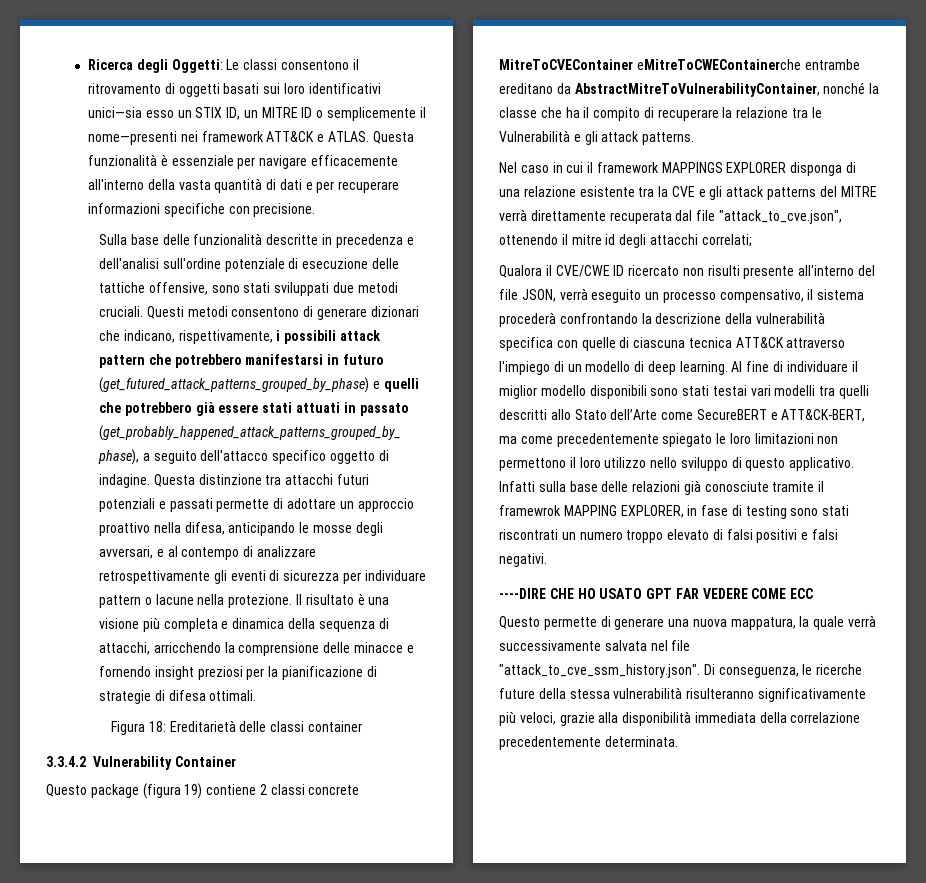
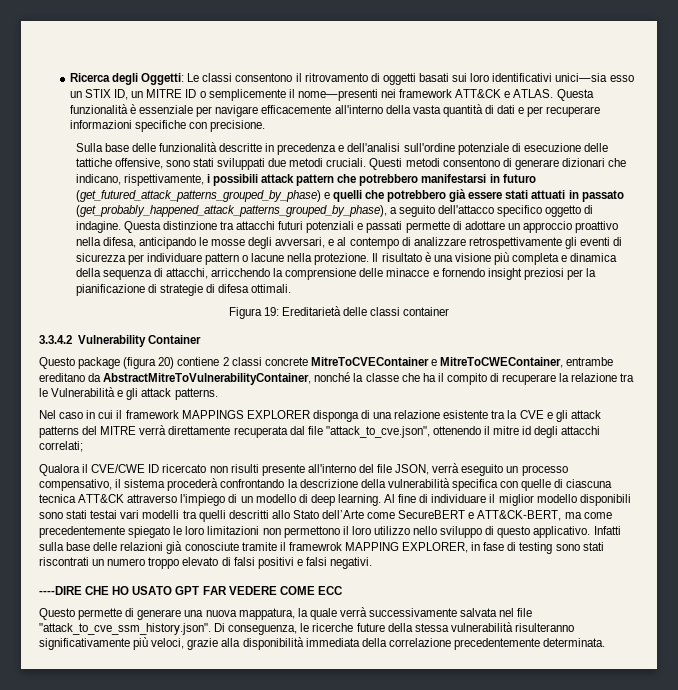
- Figura 18: Ereditarietà delle classi container
+ Figura 19: Ereditarietà delle classi container
- Questo package (figura 19) contiene 2 classi concrete MitreToCVEContainer eMitreToCWEContainerche entrambe ereditano da AbstractMitreToVulnerabilityContainer, nonché la classe che ha il compito di recuperare la relazione tra le Vulnerabilità e gli attack patterns.
+ Questo package (figura 20) contiene 2 classi concrete MitreToCVEContainer e MitreToCWEContainer, entrambe ereditano da AbstractMitreToVulnerabilityContainer, nonché la classe che ha il compito di recuperare la relazione tra le Vulnerabilità e gli attack patterns.

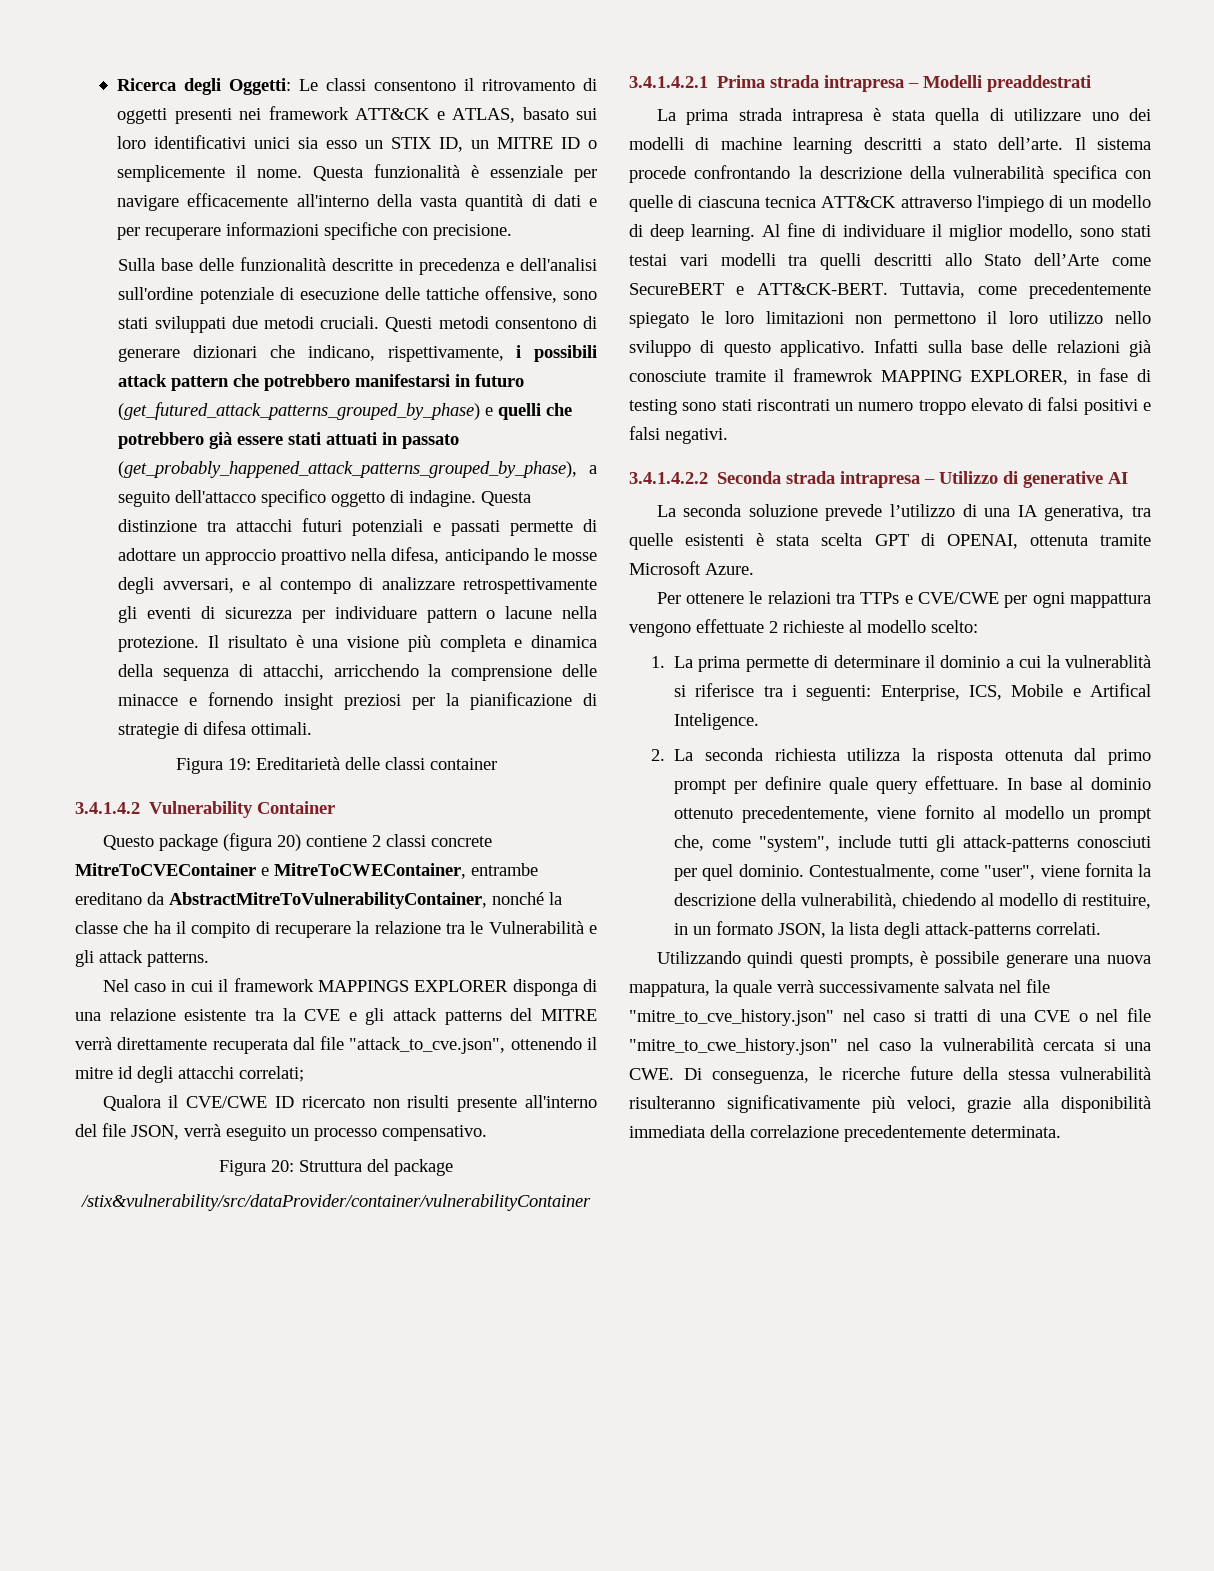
- Ricerca degli Oggetti: Le classi consentono il ritrovamento di oggetti basati sui loro identificativi unici—sia esso un STIX ID, un MITRE ID o semplicemente il nome—presenti nei framework ATT&CK e ATLAS.
+ Ricerca degli Oggetti: Le classi consentono il ritrovamento di oggetti presenti nei framework ATT&CK e ATLAS, basato sui loro identificativi unici sia esso un STIX ID, un MITRE ID o semplicemente il nome.
- 3.3.4.2 Vulnerability Container
+ 3.4.1.4.2 Vulnerability Container
- Qualora il CVE/CWE ID ricercato non risulti presente all'interno del file JSON, verrà eseguito un processo compensativo, il sistema procederà confrontando la descrizione della vulnerabilità specifica con quelle di ciascuna tecnica ATT&CK attraverso l'impiego di un modello di deep learning.
+ Qualora il CVE/CWE ID ricercato non risulti presente all'interno del file JSON, verrà eseguito un processo compensativo.
+ Figura 20: Struttura del package
+ /stix&vulnerability/src/dataProvider/container/vulnerabilityContainer
+ 3.4.1.4.2.1 Prima strada intrapresa – Modelli preaddestrati
+ La prima strada intrapresa è stata quella di utilizzare uno dei modelli di machine learning descritti a stato dell’arte. Il sistema procede confrontando la descrizione della vulnerabilità specifica con quelle di ciascuna tecnica ATT&CK attraverso l'impiego di un modello di deep learning.
- Al fine di individuare il miglior modello disponibili sono stati testai vari modelli tra quelli descritti allo Stato dell’Arte come SecureBERT e ATT&CK-BERT, ma come precedentemente spiegato le loro limitazioni non permettono il loro utilizzo nello sviluppo di questo applicativo.
+ Al fine di individuare il miglior modello, sono stati testai vari modelli tra quelli descritti allo Stato dell’Arte come SecureBERT e ATT&CK-BERT. Tuttavia, come precedentemente spiegato le loro limitazioni non permettono il loro utilizzo nello sviluppo di questo applicativo.
- ----DIRE CHE HO USATO GPT FAR VEDERE COME ECC
- Questo permette di generare una nuova mappatura, la quale verrà successivamente salvata nel file "attack_to_cve_ssm_history.json". Di conseguenza, le ricerche future della stessa vulnerabilità risulteranno significativamente più veloci, grazie alla disponibilità immediata della correlazione precedentemente determinata.
+ 3.4.1.4.2.2 Seconda strada intrapresa – Utilizzo di generative AI
+ La seconda soluzione prevede l’utilizzo di una IA generativa, tra quelle esistenti è stata scelta GPT di OPENAI, ottenuta tramite Microsoft Azure.
+ Per ottenere le relazioni tra TTPs e CVE/CWE per ogni mappattura vengono effettuate 2 richieste al modello scelto:
+ 1. La prima permette di determinare il dominio a cui la vulnerablità si riferisce tra i seguenti: Enterprise, ICS, Mobile e Artifical Inteligence.
+ 2. La seconda richiesta utilizza la risposta ottenuta dal primo prompt per definire quale query effettuare. In base al dominio ottenuto precedentemente, viene fornito al modello un prompt che, come "system", include tutti gli attack-patterns conosciuti per quel dominio. Contestualmente, come "user", viene fornita la descrizione della vulnerabilità, chiedendo al modello di restituire, in un formato JSON, la lista degli attack-patterns correlati.
+ Utilizzando quindi questi prompts, è possibile generare una nuova mappatura, la quale verrà successivamente salvata nel file "mitre_to_cve_history.json" nel caso si tratti di una CVE o nel file "mitre_to_cwe_history.json" nel caso la vulnerabilità cercata si una CWE. Di conseguenza, le ricerche future della stessa vulnerabilità risulteranno significativamente più veloci, grazie alla disponibilità immediata della correlazione precedentemente determinata.

